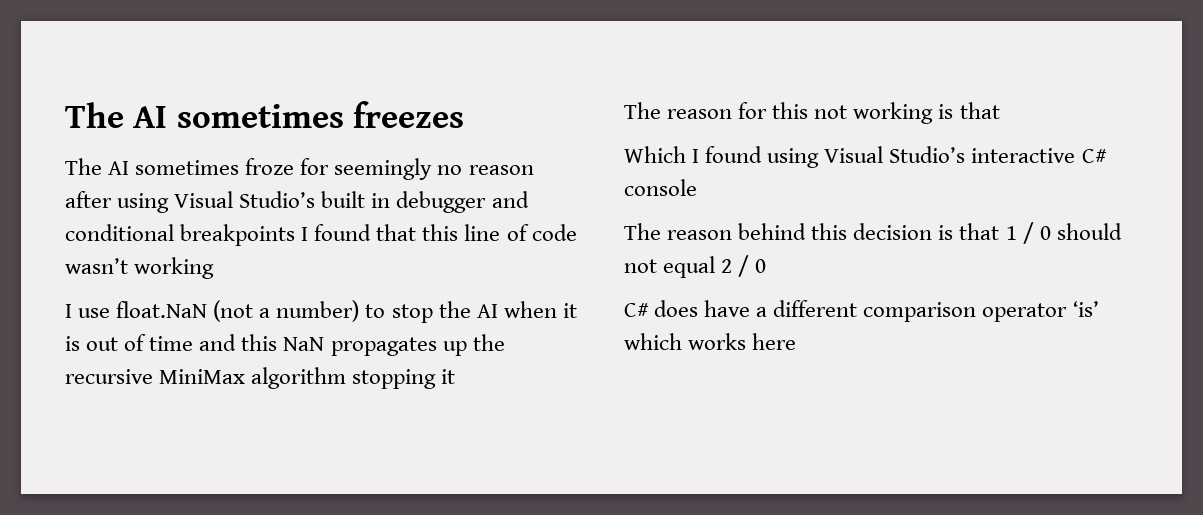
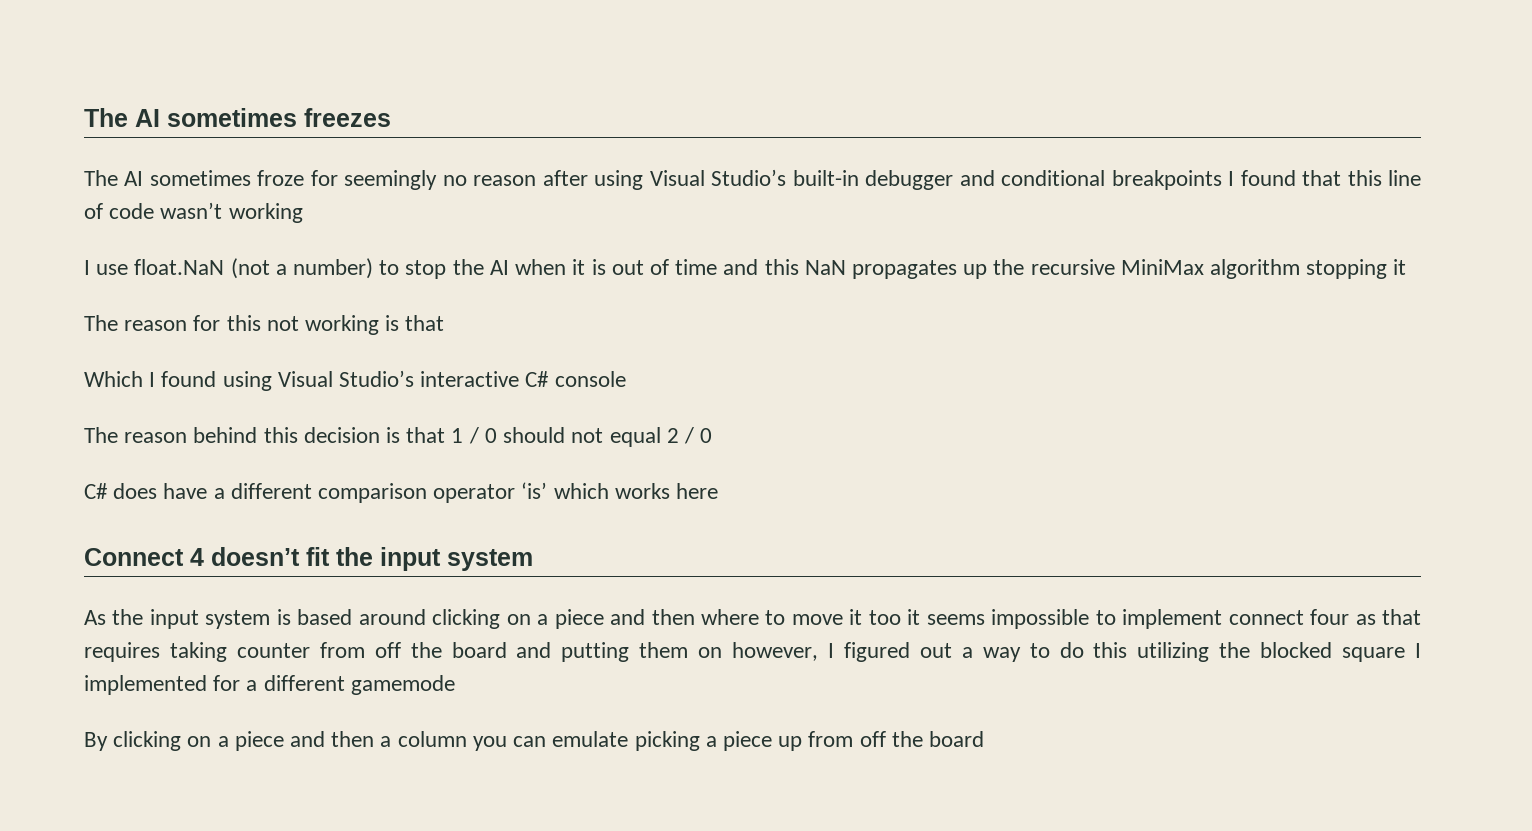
- The AI sometimes froze for seemingly no reason after using Visual Studio’s built in debugger and conditional breakpoints I found that this line of code wasn’t working
+ The AI sometimes froze for seemingly no reason after using Visual Studio’s built-in debugger and conditional breakpoints I found that this line of code wasn’t working
+ Connect 4 doesn’t fit the input system
+ As the input system is based around clicking on a piece and then where to move it too it seems impossible to implement connect four as that requires taking counter from off the board and putting them on however, I figured out a way to do this utilizing the blocked square I implemented for a different gamemode
+ By clicking on a piece and then a column you can emulate picking a piece up from off the board

